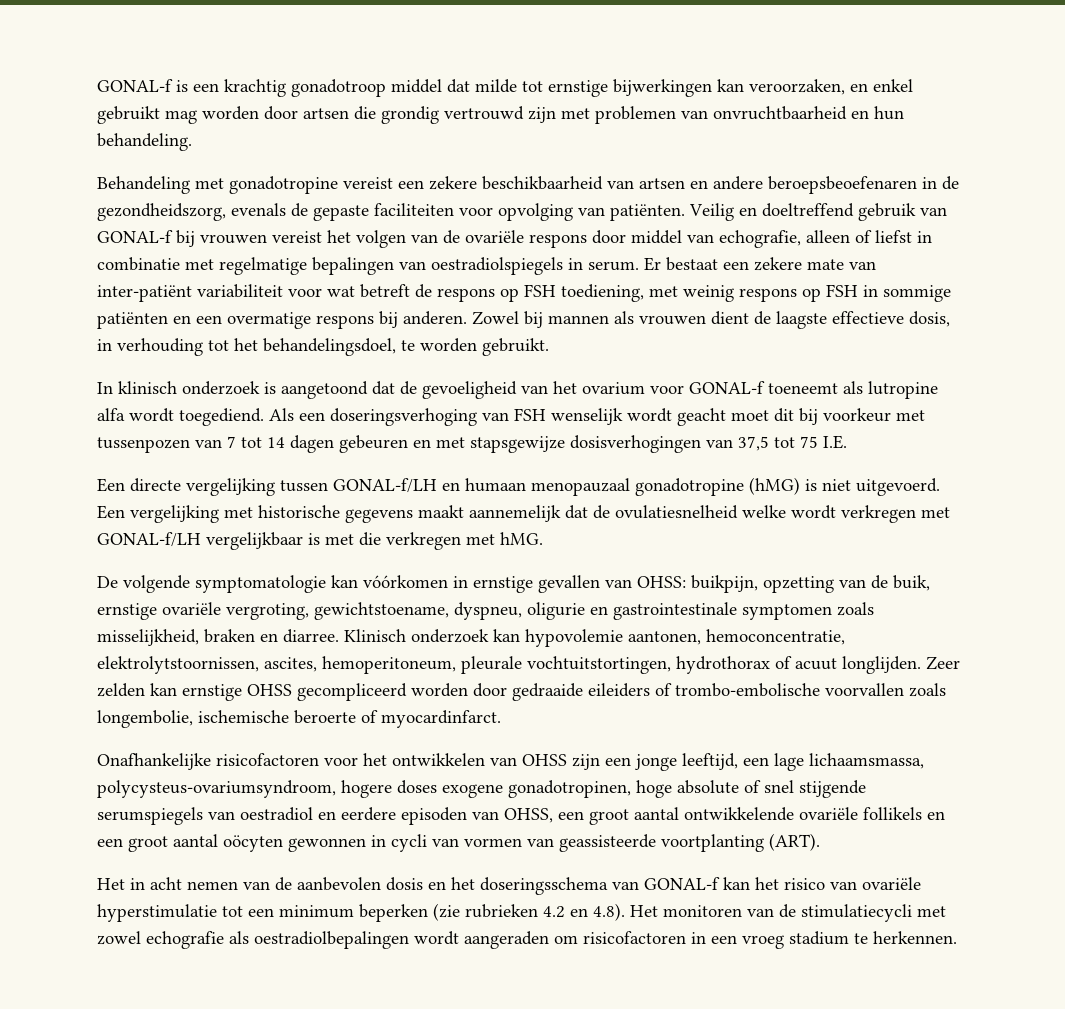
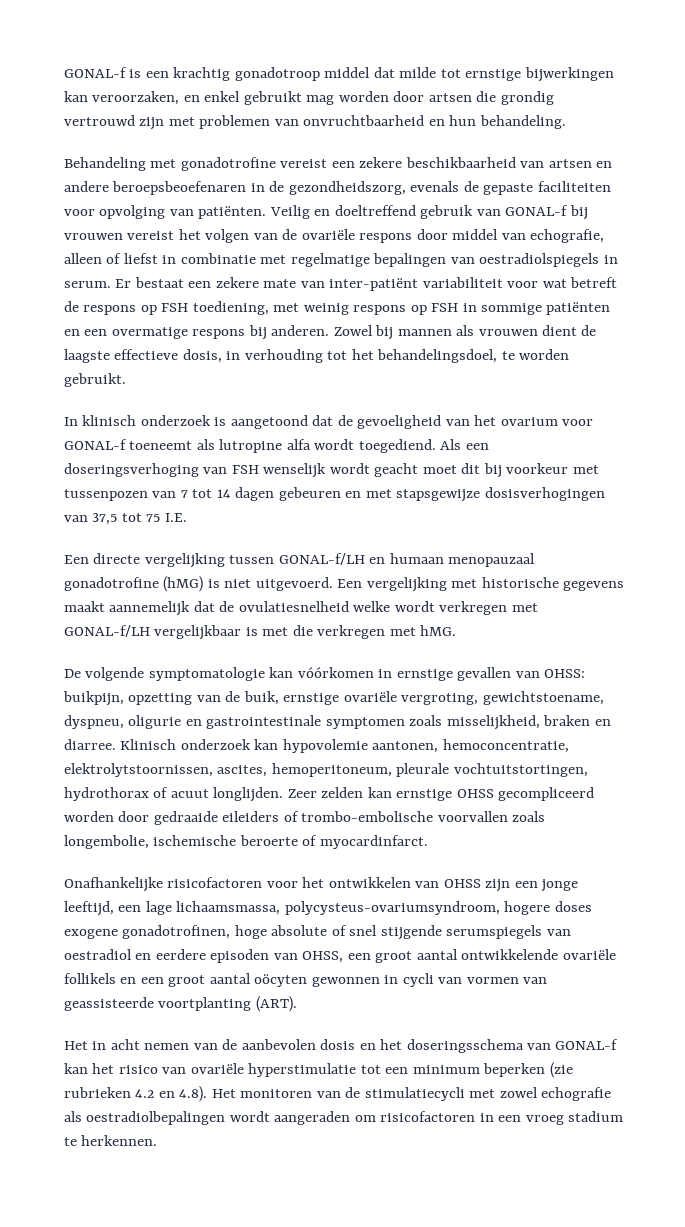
- Behandeling met gonadotropine vereist een zekere beschikbaarheid van artsen en andere beroepsbeoefenaren in de gezondheidszorg, evenals de gepaste faciliteiten voor opvolging van patiënten.
+ Behandeling met gonadotrofine vereist een zekere beschikbaarheid van artsen en andere beroepsbeoefenaren in de gezondheidszorg, evenals de gepaste faciliteiten voor opvolging van patiënten.
- Een directe vergelijking tussen GONAL-f/LH en humaan menopauzaal gonadotropine (hMG) is niet uitgevoerd.
+ Een directe vergelijking tussen GONAL-f/LH en humaan menopauzaal gonadotrofine (hMG) is niet uitgevoerd.
- Onafhankelijke risicofactoren voor het ontwikkelen van OHSS zijn een jonge leeftijd, een lage lichaamsmassa, polycysteus-ovariumsyndroom, hogere doses exogene gonadotropinen, hoge absolute of snel stijgende serumspiegels van oestradiol en eerdere episoden van OHSS, een groot aantal ontwikkelende ovariële follikels en een groot aantal oöcyten gewonnen in cycli van vormen van geassisteerde voortplanting (ART).
+ Onafhankelijke risicofactoren voor het ontwikkelen van OHSS zijn een jonge leeftijd, een lage lichaamsmassa, polycysteus-ovariumsyndroom, hogere doses exogene gonadotrofinen, hoge absolute of snel stijgende serumspiegels van oestradiol en eerdere episoden van OHSS, een groot aantal ontwikkelende ovariële follikels en een groot aantal oöcyten gewonnen in cycli van vormen van geassisteerde voortplanting (ART).

